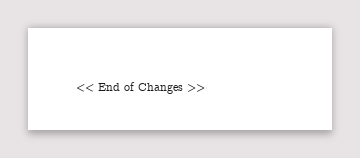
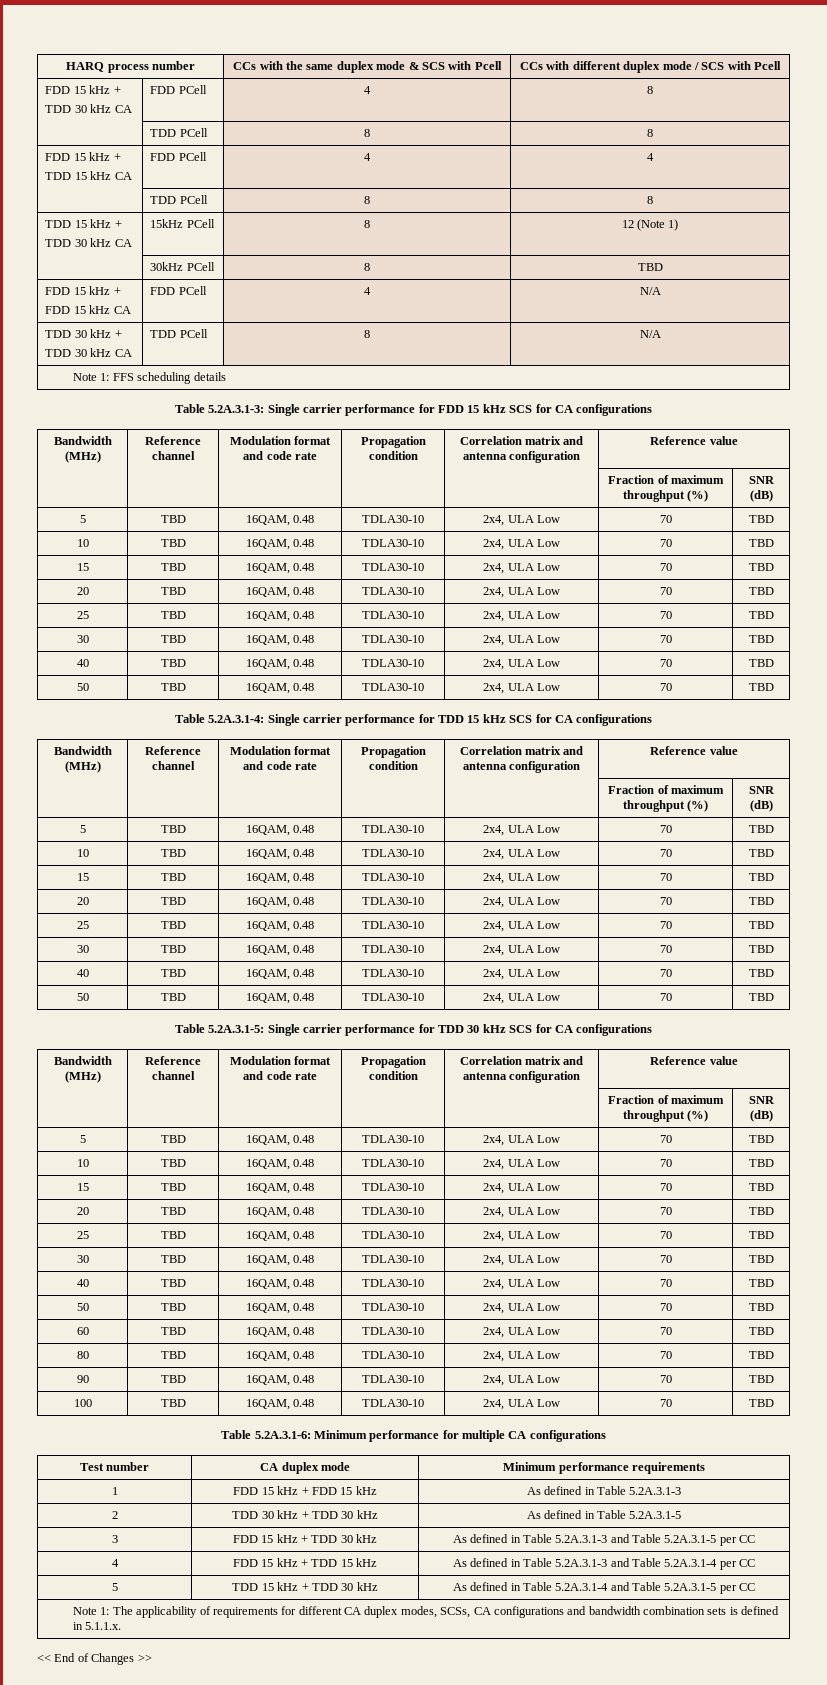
+ HARQ process number | CCs with the same duplex mode & SCS with Pcell | CCs with different duplex mode / SCS with Pcell
+ FDD 15 kHz +
+ TDD 30 kHz CA | FDD PCell | 4 | 8
+ | TDD PCell | 8 | 8
+ FDD 15 kHz +
+ TDD 15 kHz CA | FDD PCell | 4 | 4
+ | TDD PCell | 8 | 8
+ TDD 15 kHz +
+ TDD 30 kHz CA | 15kHz PCell | 8 | 12 (Note 1)
+ | 30kHz PCell | 8 | TBD
+ FDD 15 kHz +
+ FDD 15 kHz CA | FDD PCell | 4 | N/A
+ TDD 30 kHz +
+ TDD 30 kHz CA | TDD PCell | 8 | N/A
+ Note 1: FFS scheduling details
+ Table 5.2A.3.1-3: Single carrier performance for FDD 15 kHz SCS for CA configurations
+ Bandwidth (MHz) | Reference channel | Modulation format and code rate | Propagation condition | Correlation matrix and antenna configuration | Reference value
+ | | | | | Fraction of maximum throughput (%) | SNR (dB)
+ 5 | TBD | 16QAM, 0.48 | TDLA30-10 | 2x4, ULA Low | 70 | TBD
+ 10 | TBD | 16QAM, 0.48 | TDLA30-10 | 2x4, ULA Low | 70 | TBD
+ 15 | TBD | 16QAM, 0.48 | TDLA30-10 | 2x4, ULA Low | 70 | TBD
+ 20 | TBD | 16QAM, 0.48 | TDLA30-10 | 2x4, ULA Low | 70 | TBD
+ 25 | TBD | 16QAM, 0.48 | TDLA30-10 | 2x4, ULA Low | 70 | TBD
+ 30 | TBD | 16QAM, 0.48 | TDLA30-10 | 2x4, ULA Low | 70 | TBD
+ 40 | TBD | 16QAM, 0.48 | TDLA30-10 | 2x4, ULA Low | 70 | TBD
+ 50 | TBD | 16QAM, 0.48 | TDLA30-10 | 2x4, ULA Low | 70 | TBD
+ Table 5.2A.3.1-4: Single carrier performance for TDD 15 kHz SCS for CA configurations
+ Bandwidth (MHz) | Reference channel | Modulation format and code rate | Propagation condition | Correlation matrix and antenna configuration | Reference value
+ | | | | | Fraction of maximum throughput (%) | SNR (dB)
+ 5 | TBD | 16QAM, 0.48 | TDLA30-10 | 2x4, ULA Low | 70 | TBD
+ 10 | TBD | 16QAM, 0.48 | TDLA30-10 | 2x4, ULA Low | 70 | TBD
+ 15 | TBD | 16QAM, 0.48 | TDLA30-10 | 2x4, ULA Low | 70 | TBD
+ 20 | TBD | 16QAM, 0.48 | TDLA30-10 | 2x4, ULA Low | 70 | TBD
+ 25 | TBD | 16QAM, 0.48 | TDLA30-10 | 2x4, ULA Low | 70 | TBD
+ 30 | TBD | 16QAM, 0.48 | TDLA30-10 | 2x4, ULA Low | 70 | TBD
+ 40 | TBD | 16QAM, 0.48 | TDLA30-10 | 2x4, ULA Low | 70 | TBD
+ 50 | TBD | 16QAM, 0.48 | TDLA30-10 | 2x4, ULA Low | 70 | TBD
+ Table 5.2A.3.1-5: Single carrier performance for TDD 30 kHz SCS for CA configurations
+ Bandwidth (MHz) | Reference channel | Modulation format and code rate | Propagation condition | Correlation matrix and antenna configuration | Reference value
+ | | | | | Fraction of maximum throughput (%) | SNR (dB)
+ 5 | TBD | 16QAM, 0.48 | TDLA30-10 | 2x4, ULA Low | 70 | TBD
+ 10 | TBD | 16QAM, 0.48 | TDLA30-10 | 2x4, ULA Low | 70 | TBD
+ 15 | TBD | 16QAM, 0.48 | TDLA30-10 | 2x4, ULA Low | 70 | TBD
+ 20 | TBD | 16QAM, 0.48 | TDLA30-10 | 2x4, ULA Low | 70 | TBD
+ 25 | TBD | 16QAM, 0.48 | TDLA30-10 | 2x4, ULA Low | 70 | TBD
+ 30 | TBD | 16QAM, 0.48 | TDLA30-10 | 2x4, ULA Low | 70 | TBD
+ 40 | TBD | 16QAM, 0.48 | TDLA30-10 | 2x4, ULA Low | 70 | TBD
+ 50 | TBD | 16QAM, 0.48 | TDLA30-10 | 2x4, ULA Low | 70 | TBD
+ 60 | TBD | 16QAM, 0.48 | TDLA30-10 | 2x4, ULA Low | 70 | TBD
+ 80 | TBD | 16QAM, 0.48 | TDLA30-10 | 2x4, ULA Low | 70 | TBD
+ 90 | TBD | 16QAM, 0.48 | TDLA30-10 | 2x4, ULA Low | 70 | TBD
+ 100 | TBD | 16QAM, 0.48 | TDLA30-10 | 2x4, ULA Low | 70 | TBD
+ Table 5.2A.3.1-6: Minimum performance for multiple CA configurations
+ Test number | CA duplex mode | Minimum performance requirements
+ 1 | FDD 15 kHz + FDD 15 kHz | As defined in Table 5.2A.3.1-3
+ 2 | TDD 30 kHz + TDD 30 kHz | As defined in Table 5.2A.3.1-5
+ 3 | FDD 15 kHz + TDD 30 kHz | As defined in Table 5.2A.3.1-3 and Table 5.2A.3.1-5 per CC
+ 4 | FDD 15 kHz + TDD 15 kHz | As defined in Table 5.2A.3.1-3 and Table 5.2A.3.1-4 per CC
+ 5 | TDD 15 kHz + TDD 30 kHz | As defined in Table 5.2A.3.1-4 and Table 5.2A.3.1-5 per CC
+ Note 1: The applicability of requirements for different CA duplex modes, SCSs, CA configurations and bandwidth combination sets is defined in 5.1.1.x.

